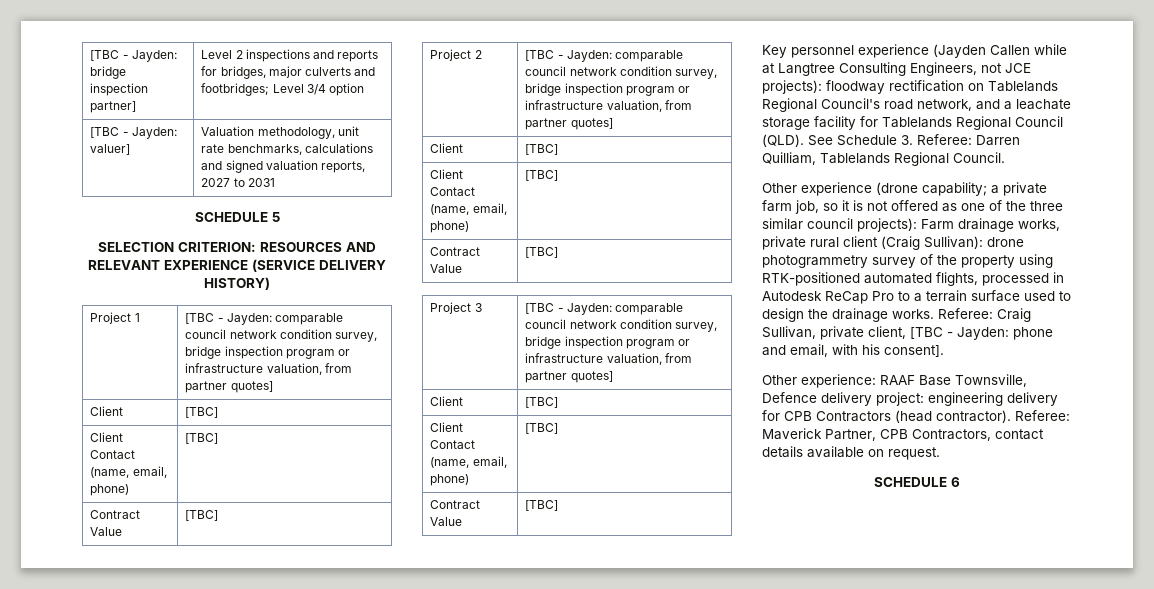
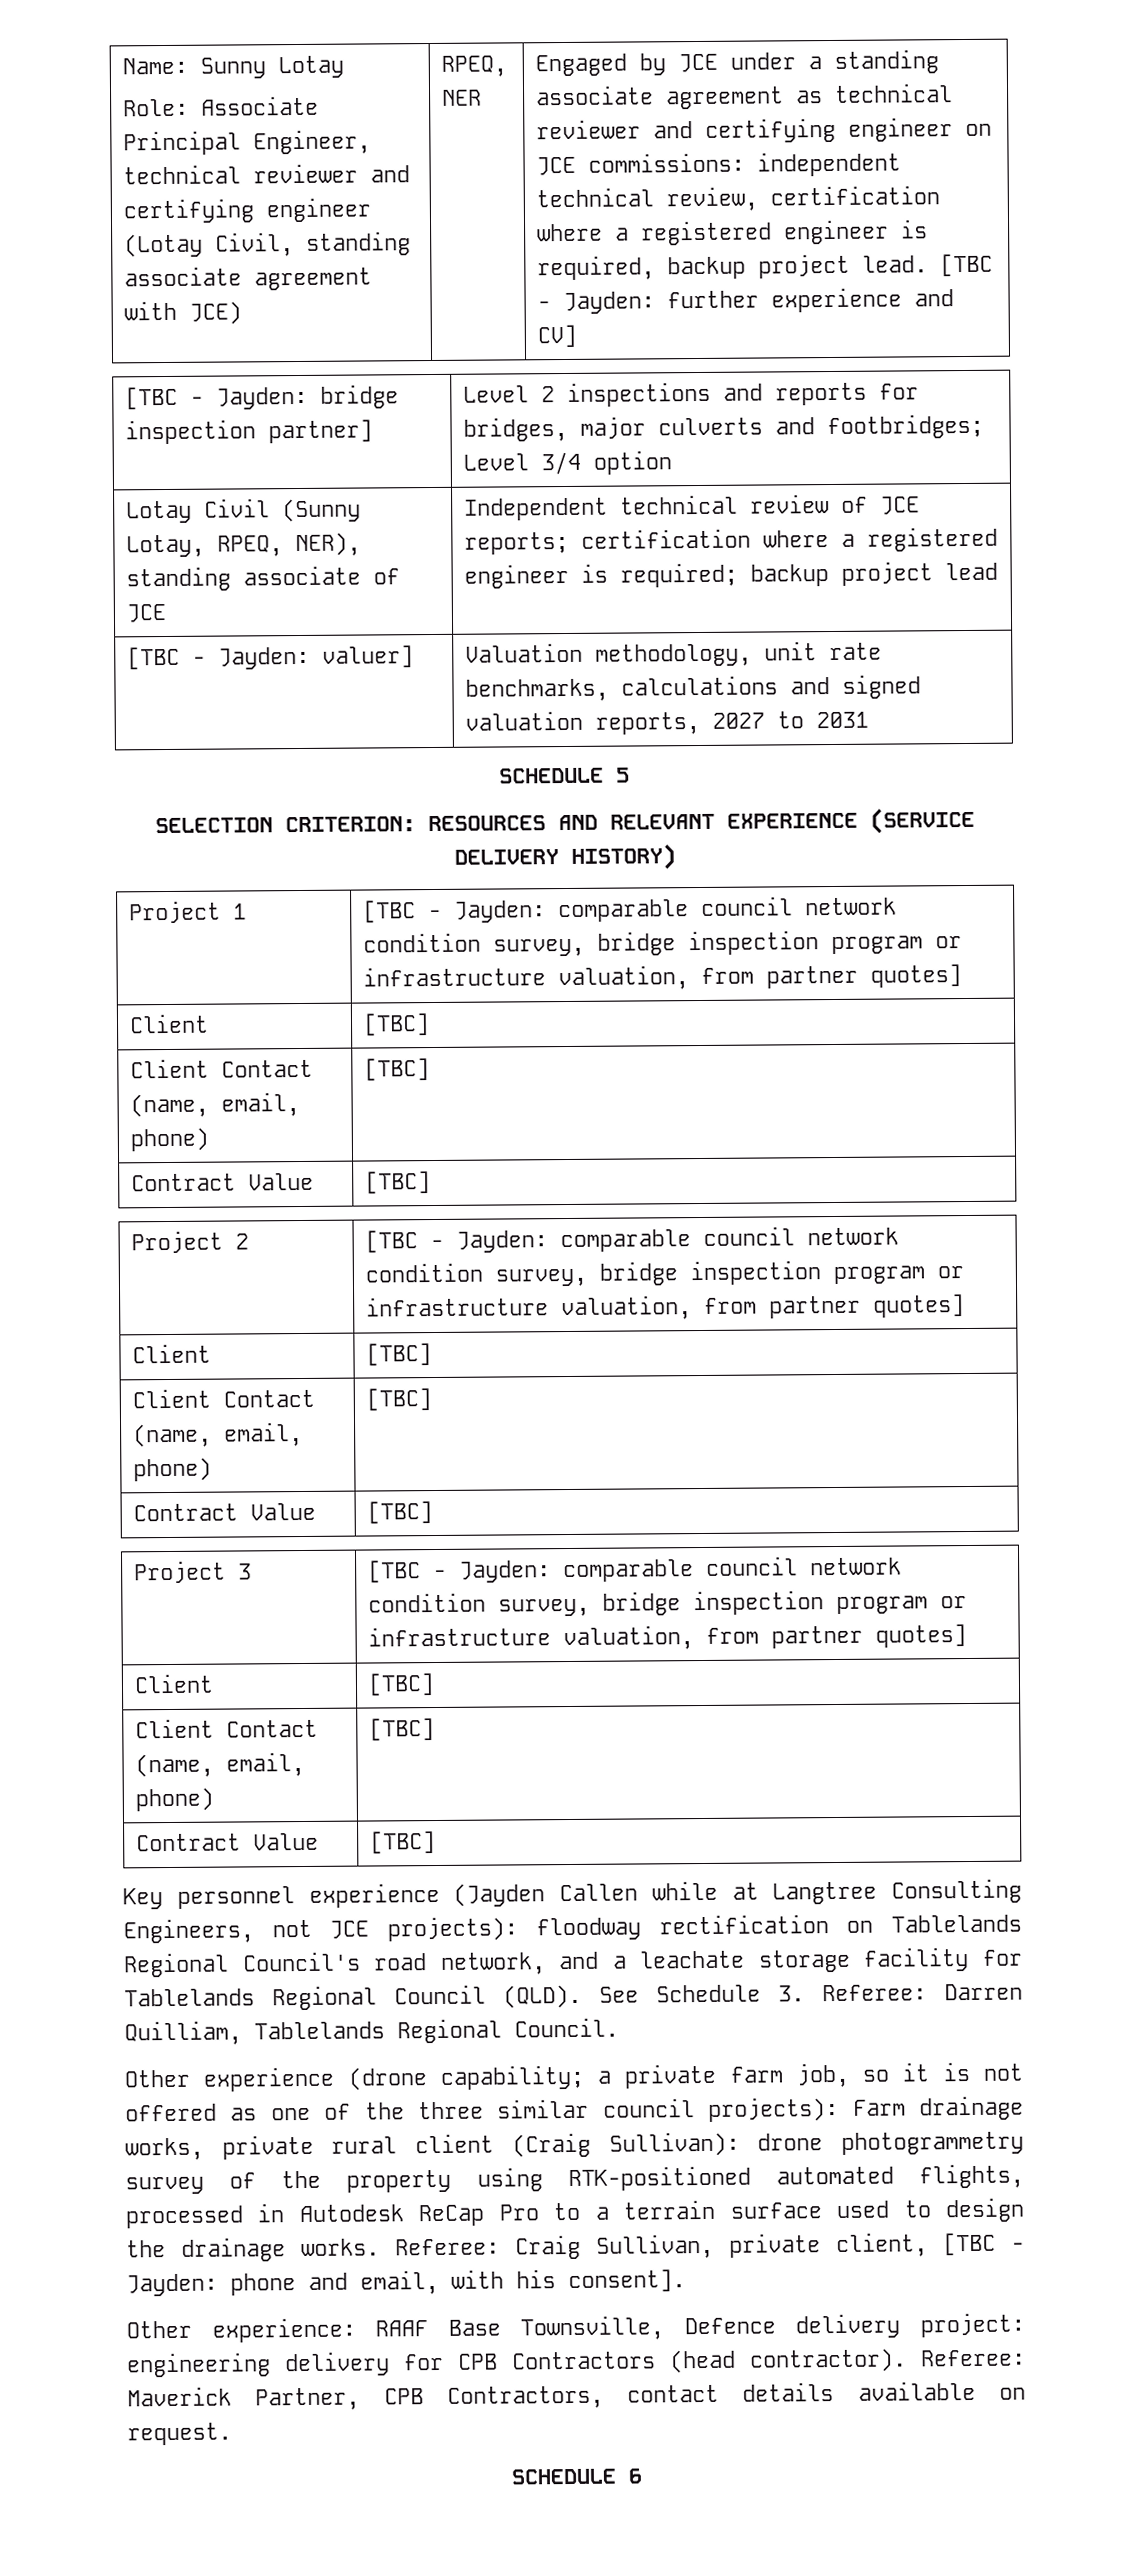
+ Name: Sunny Lotay
+ Role: Associate Principal Engineer, technical reviewer and certifying engineer (Lotay Civil, standing associate agreement with JCE) | RPEQ, NER | Engaged by JCE under a standing associate agreement as technical reviewer and certifying engineer on JCE commissions: independent technical review, certification where a registered engineer is required, backup project lead. [TBC - Jayden: further experience and CV]
+ Lotay Civil (Sunny Lotay, RPEQ, NER), standing associate of JCE | Independent technical review of JCE reports; certification where a registered engineer is required; backup project lead

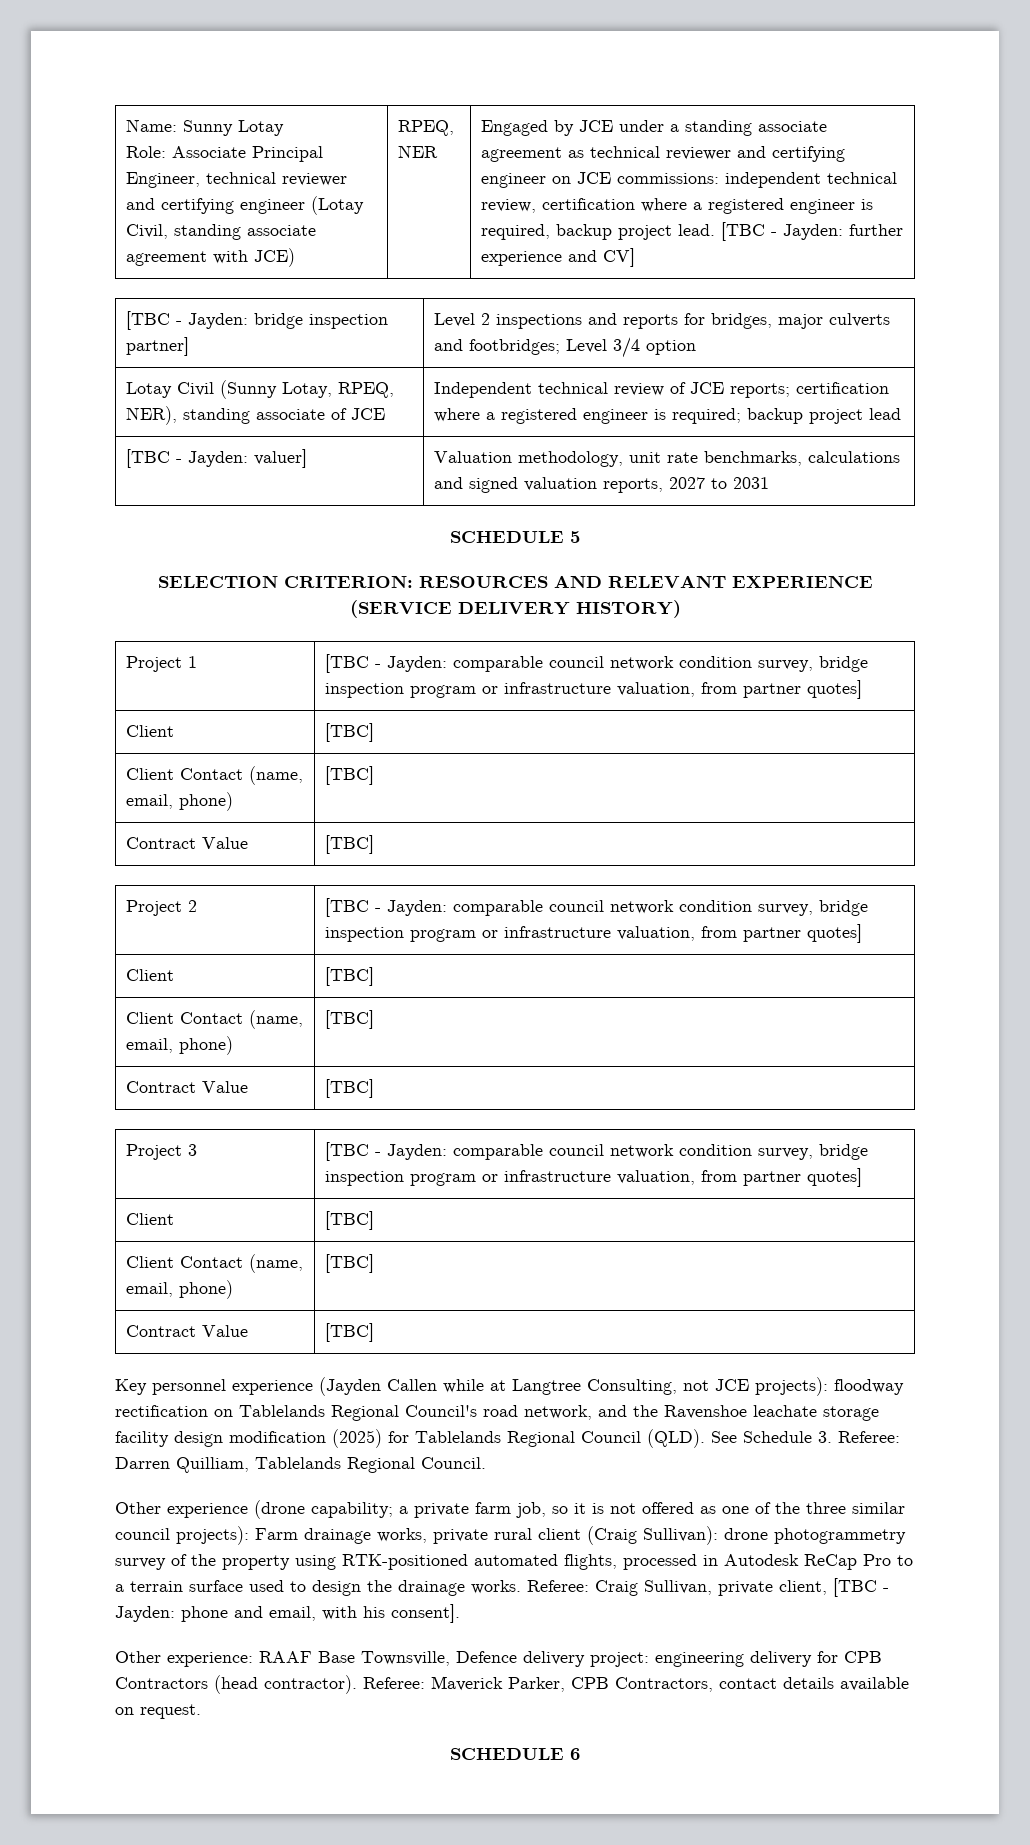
- Key personnel experience (Jayden Callen while at Langtree Consulting Engineers, not JCE projects): floodway rectification on Tablelands Regional Council's road network, and a leachate storage facility for Tablelands Regional Council (QLD).
+ Key personnel experience (Jayden Callen while at Langtree Consulting, not JCE projects): floodway rectification on Tablelands Regional Council's road network, and the Ravenshoe leachate storage facility design modification (2025) for Tablelands Regional Council (QLD).
- Referee: Maverick Partner, CPB Contractors, contact details available on request.
+ Referee: Maverick Parker, CPB Contractors, contact details available on request.

